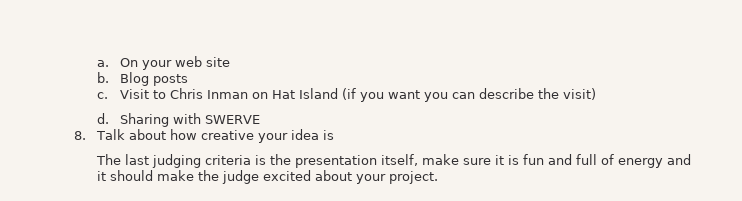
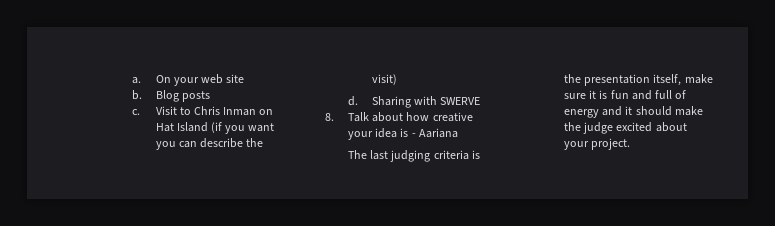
- 8. Talk about how creative your idea is
+ 8. Talk about how creative your idea is - Aariana

